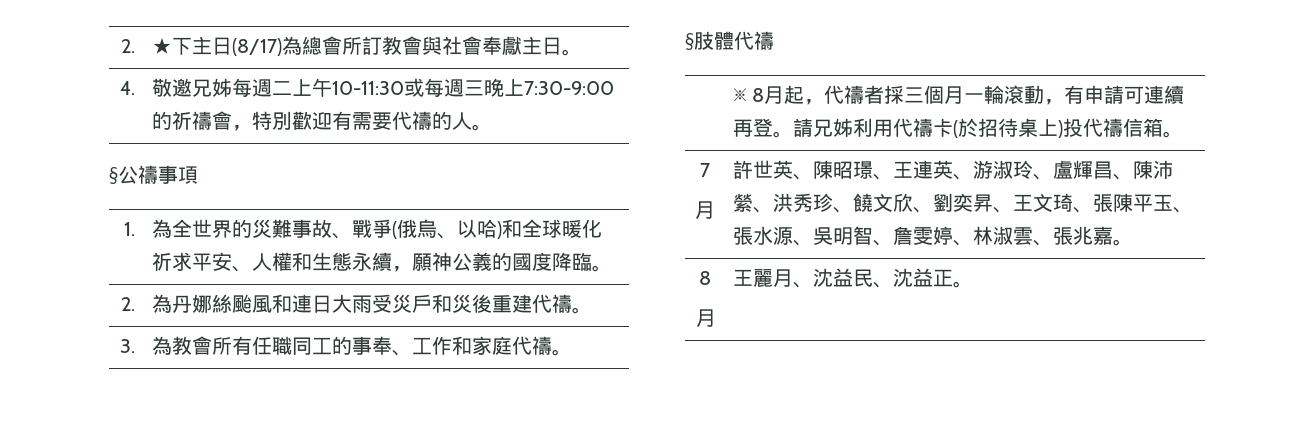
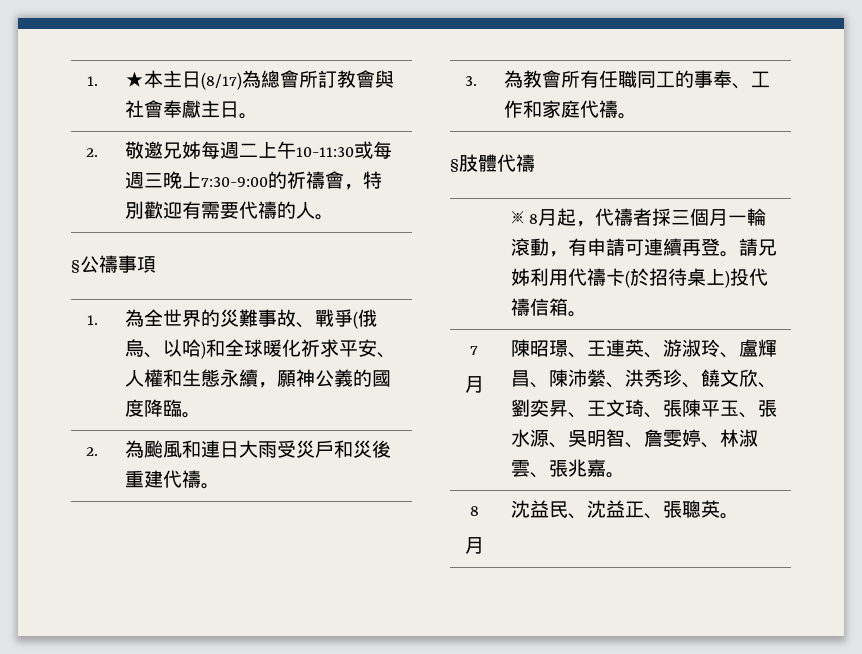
- 2. | ★下主日(8/17)為總會所訂教會與社會奉獻主日。
+ 1. | ★本主日(8/17)為總會所訂教會與社會奉獻主日。
- 4. | 敬邀兄姊每週二上午10-11:30或每週三晚上7:30-9:00的祈禱會，特別歡迎有需要代禱的人。
+ 2. | 敬邀兄姊每週二上午10-11:30或每週三晚上7:30-9:00的祈禱會，特別歡迎有需要代禱的人。
- 2. | 為丹娜絲颱風和連日大雨受災戶和災後重建代禱。
+ 2. | 為颱風和連日大雨受災戶和災後重建代禱。
  7
- 月 | 許世英、陳昭璟、王連英、游淑玲、盧輝昌、陳沛縈、洪秀珍、饒文欣、劉奕昇、王文琦、張陳平玉、張水源、吳明智、詹雯婷、林淑雲、張兆嘉。
+ 月 | 陳昭璟、王連英、游淑玲、盧輝昌、陳沛縈、洪秀珍、饒文欣、劉奕昇、王文琦、張陳平玉、張水源、吳明智、詹雯婷、林淑雲、張兆嘉。
  8
- 月 | 王麗月、沈益民、沈益正。
+ 月 | 沈益民、沈益正、張聰英。

